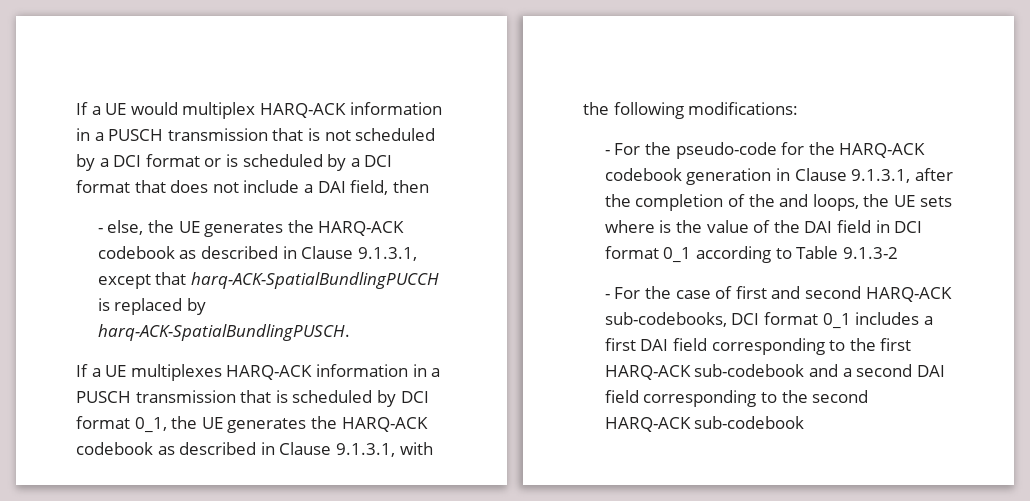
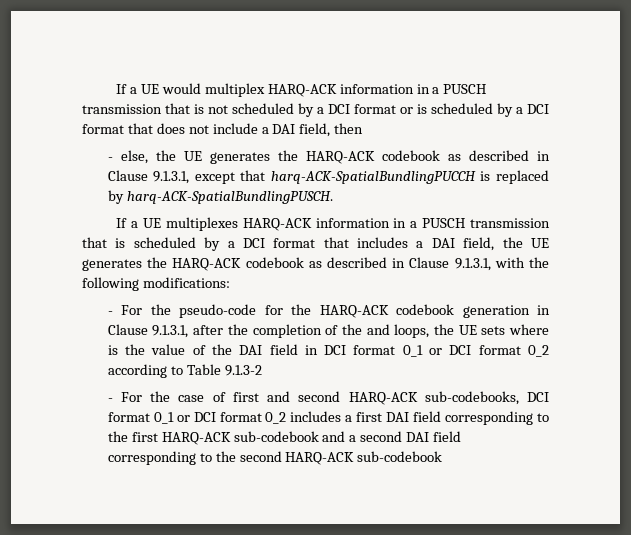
- If a UE multiplexes HARQ-ACK information in a PUSCH transmission that is scheduled by DCI format 0_1, the UE generates the HARQ-ACK codebook as described in Clause 9.1.3.1, with the following modifications:
+ If a UE multiplexes HARQ-ACK information in a PUSCH transmission that is scheduled by a DCI format that includes a DAI field, the UE generates the HARQ-ACK codebook as described in Clause 9.1.3.1, with the following modifications:
- - For the pseudo-code for the HARQ-ACK codebook generation in Clause 9.1.3.1, after the completion of the and loops, the UE sets where is the value of the DAI field in DCI format 0_1 according to Table 9.1.3-2
+ - For the pseudo-code for the HARQ-ACK codebook generation in Clause 9.1.3.1, after the completion of the and loops, the UE sets where is the value of the DAI field in DCI format 0_1 or DCI format 0_2 according to Table 9.1.3-2
- - For the case of first and second HARQ-ACK sub-codebooks, DCI format 0_1 includes a first DAI field corresponding to the first HARQ-ACK sub-codebook and a second DAI field corresponding to the second HARQ-ACK sub-codebook
+ - For the case of first and second HARQ-ACK sub-codebooks, DCI format 0_1 or DCI format 0_2 includes a first DAI field corresponding to the first HARQ-ACK sub-codebook and a second DAI field corresponding to the second HARQ-ACK sub-codebook

